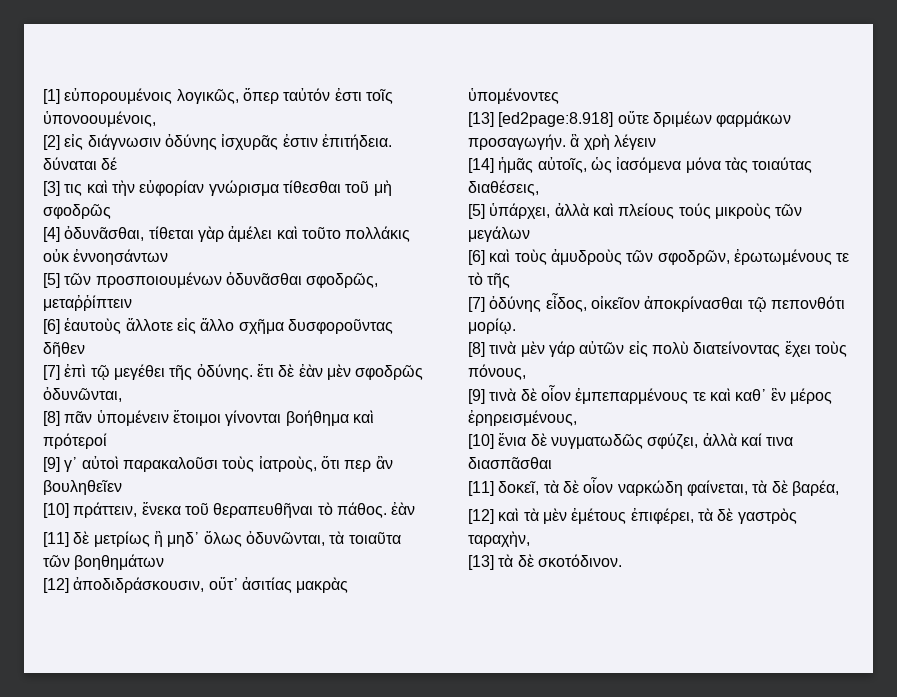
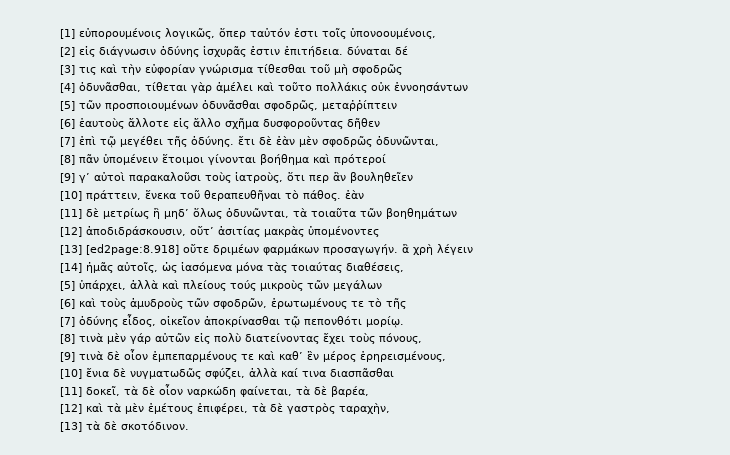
- [9] γ᾽ αὐτοὶ παρακαλοῦσι τοὺς ἰατροὺς, ὅτι περ ἂν βουληθεῖεν
+ [9] γ’ αὐτοὶ παρακαλοῦσι τοὺς ἰατροὺς, ὅτι περ ἂν βουληθεῖεν
- [11] δὲ μετρίως ἢ μηδ᾽ ὅλως ὀδυνῶνται, τὰ τοιαῦτα τῶν βοηθημάτων
+ [11] δὲ μετρίως ἢ μηδ’ ὅλως ὀδυνῶνται, τὰ τοιαῦτα τῶν βοηθημάτων
- [12] ἀποδιδράσκουσιν, οὔτ᾽ ἀσιτίας μακρὰς ὑπομένοντες
+ [12] ἀποδιδράσκουσιν, οὔτ’ ἀσιτίας μακρὰς ὑπομένοντες
- [9] τινὰ δὲ οἷον ἐμπεπαρμένους τε καὶ καθ᾽ ἓν μέρος ἐρηρεισμένους,
+ [9] τινὰ δὲ οἷον ἐμπεπαρμένους τε καὶ καθ’ ἓν μέρος ἐρηρεισμένους,

